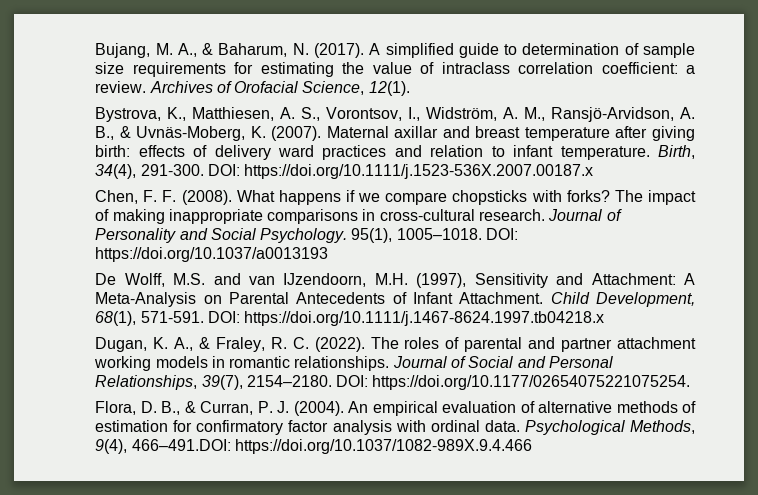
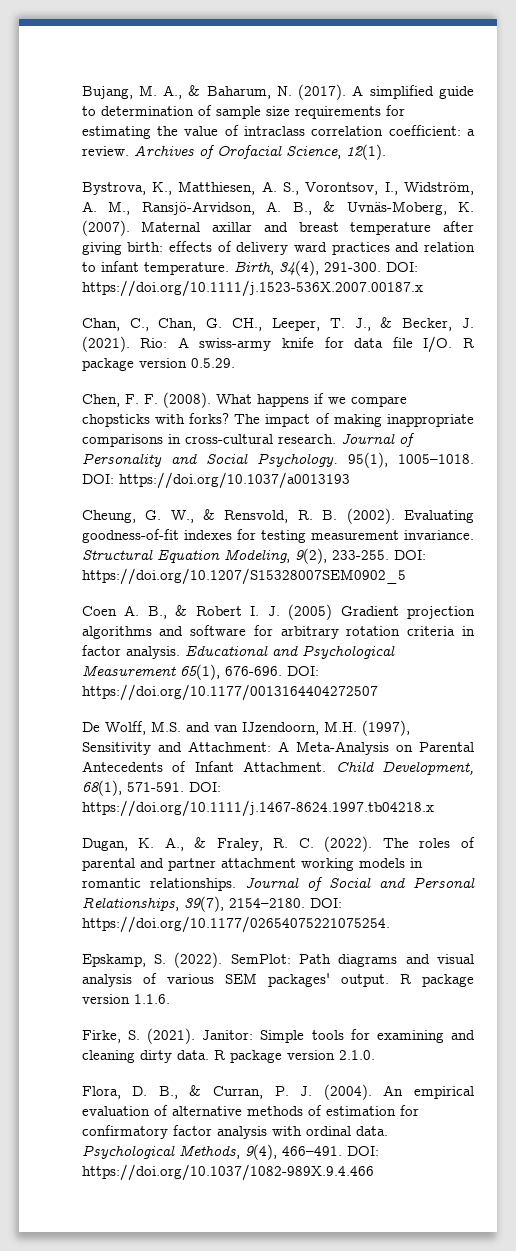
+ Chan, C., Chan, G. CH., Leeper, T. J., & Becker, J. (2021). Rio: A swiss-army knife for data file I/O. R package version 0.5.29.
+ Cheung, G. W., & Rensvold, R. B. (2002). Evaluating goodness-of-fit indexes for testing measurement invariance. Structural Equation Modeling, 9(2), 233-255. DOI: https://doi.org/10.1207/S15328007SEM0902_5
+ Coen A. B., & Robert I. J. (2005) Gradient projection algorithms and software for arbitrary rotation criteria in factor analysis. Educational and Psychological Measurement 65(1), 676-696. DOI: https://doi.org/10.1177/0013164404272507
+ Epskamp, S. (2022). SemPlot: Path diagrams and visual analysis of various SEM packages' output. R package version 1.1.6.
+ Firke, S. (2021). Janitor: Simple tools for examining and cleaning dirty data. R package version 2.1.0.
- Psychological Methods, 9(4), 466–491.DOI: https://doi.org/10.1037/1082-989X.9.4.466
+ Psychological Methods, 9(4), 466–491. DOI: https://doi.org/10.1037/1082-989X.9.4.466

